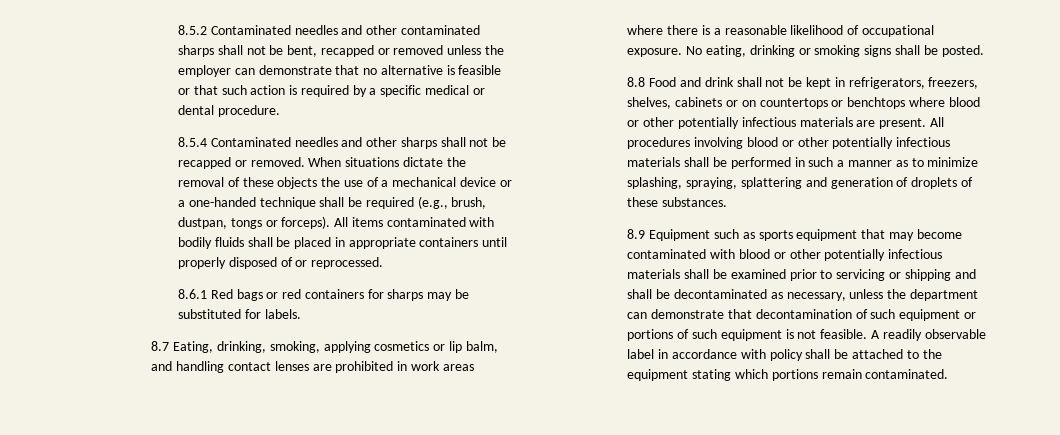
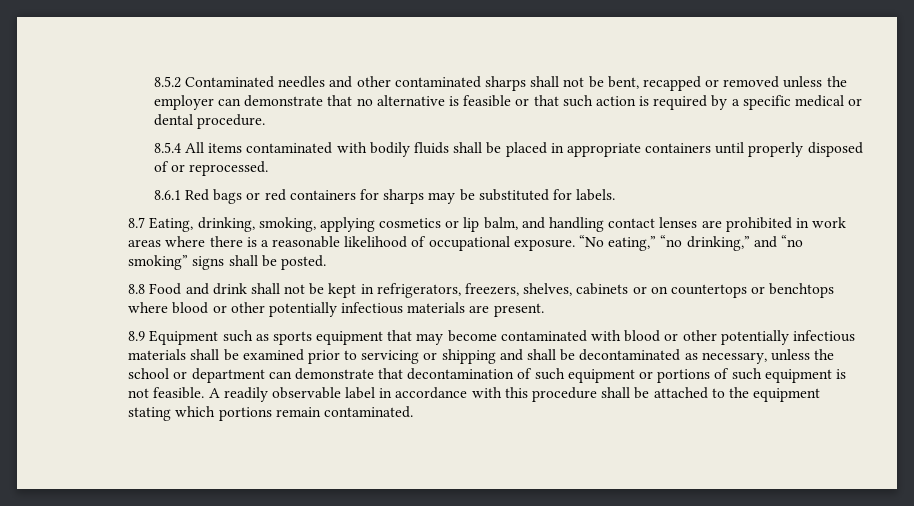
- 8.5.4 Contaminated needles and other sharps shall not be recapped or removed. When situations dictate the removal of these objects the use of a mechanical device or a one-handed technique shall be required (e.g., brush, dustpan, tongs or forceps). All items contaminated with bodily fluids shall be placed in appropriate containers until properly disposed of or reprocessed.
+ 8.5.4 All items contaminated with bodily fluids shall be placed in appropriate containers until properly disposed of or reprocessed.
- No eating, drinking or smoking signs shall be posted.
+ “No eating,” “no drinking,” and “no smoking” signs shall be posted.
- All procedures involving blood or other potentially infectious materials shall be performed in such a manner as to minimize splashing, spraying, splattering and generation of droplets of these substances.
- 8.9 Equipment such as sports equipment that may become contaminated with blood or other potentially infectious materials shall be examined prior to servicing or shipping and shall be decontaminated as necessary, unless the department can demonstrate that decontamination of such equipment or portions of such equipment is not feasible.
+ 8.9 Equipment such as sports equipment that may become contaminated with blood or other potentially infectious materials shall be examined prior to servicing or shipping and shall be decontaminated as necessary, unless the school or department can demonstrate that decontamination of such equipment or portions of such equipment is not feasible.
- A readily observable label in accordance with policy shall be attached to the equipment stating which portions remain contaminated.
+ A readily observable label in accordance with this procedure shall be attached to the equipment stating which portions remain contaminated.

